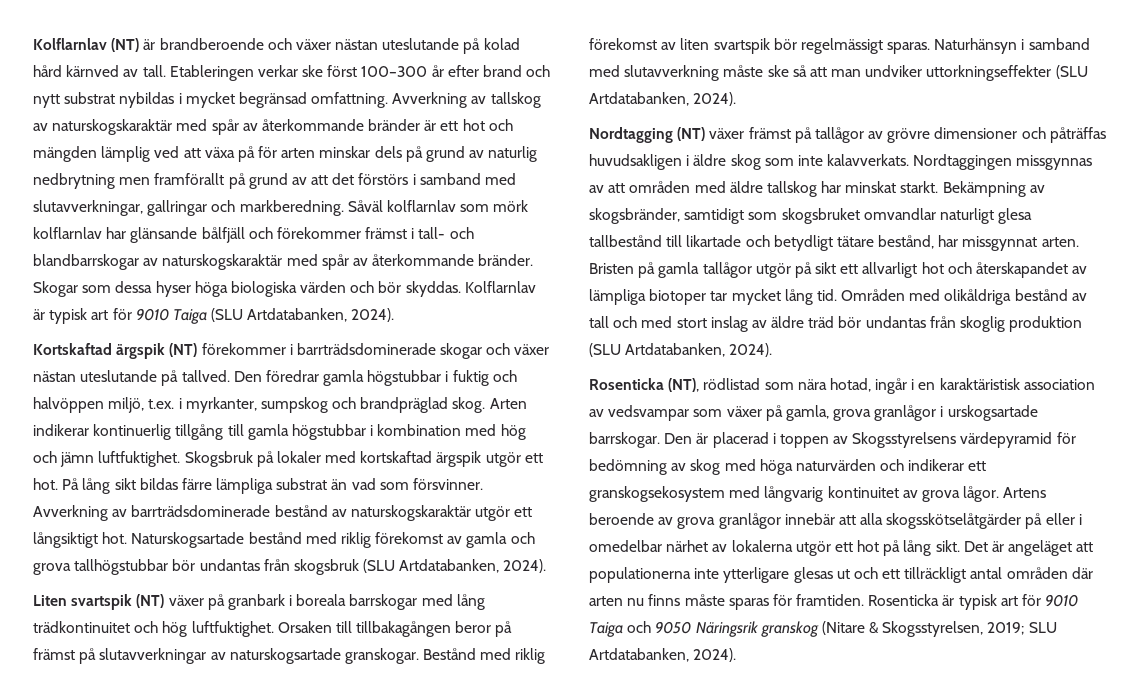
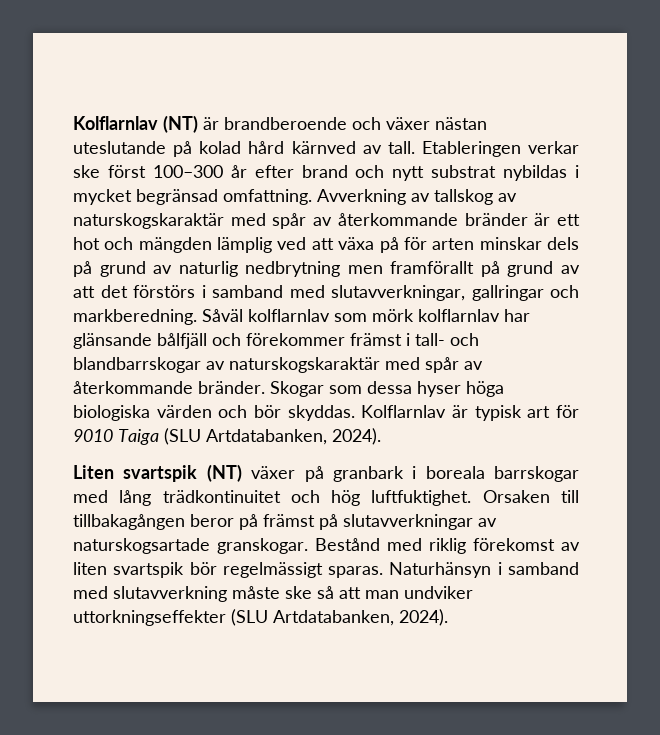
- Kortskaftad ärgspik (NT) förekommer i barrträdsdominerade skogar och växer nästan uteslutande på tallved. Den föredrar gamla högstubbar i fuktig och halvöppen miljö, t.ex. i myrkanter, sumpskog och brandpräglad skog. Arten indikerar kontinuerlig tillgång till gamla högstubbar i kombination med hög och jämn luftfuktighet. Skogsbruk på lokaler med kortskaftad ärgspik utgör ett hot. På lång sikt bildas färre lämpliga substrat än vad som försvinner. Avverkning av barrträdsdominerade bestånd av naturskogskaraktär utgör ett långsiktigt hot. Naturskogsartade bestånd med riklig förekomst av gamla och grova tallhögstubbar bör undantas från skogsbruk (SLU Artdatabanken, 2024).
- Nordtagging (NT) växer främst på tallågor av grövre dimensioner och påträffas huvudsakligen i äldre skog som inte kalavverkats. Nordtaggingen missgynnas av att områden med äldre tallskog har minskat starkt. Bekämpning av skogsbränder, samtidigt som skogsbruket omvandlar naturligt glesa tallbestånd till likartade och betydligt tätare bestånd, har missgynnat arten. Bristen på gamla tallågor utgör på sikt ett allvarligt hot och återskapandet av lämpliga biotoper tar mycket lång tid. Områden med olikåldriga bestånd av tall och med stort inslag av äldre träd bör undantas från skoglig produktion (SLU Artdatabanken, 2024).
- Rosenticka (NT), rödlistad som nära hotad, ingår i en karaktäristisk association av vedsvampar som växer på gamla, grova granlågor i urskogsartade barrskogar. Den är placerad i toppen av Skogsstyrelsens värdepyramid för bedömning av skog med höga naturvärden och indikerar ett granskogsekosystem med långvarig kontinuitet av grova lågor. Artens beroende av grova granlågor innebär att alla skogsskötselåtgärder på eller i omedelbar närhet av lokalerna utgör ett hot på lång sikt. Det är angeläget att populationerna inte ytterligare glesas ut och ett tillräckligt antal områden där arten nu finns måste sparas för framtiden. Rosenticka är typisk art för 9010 Taiga och 9050 Näringsrik granskog (Nitare & Skogsstyrelsen, 2019; SLU Artdatabanken, 2024).

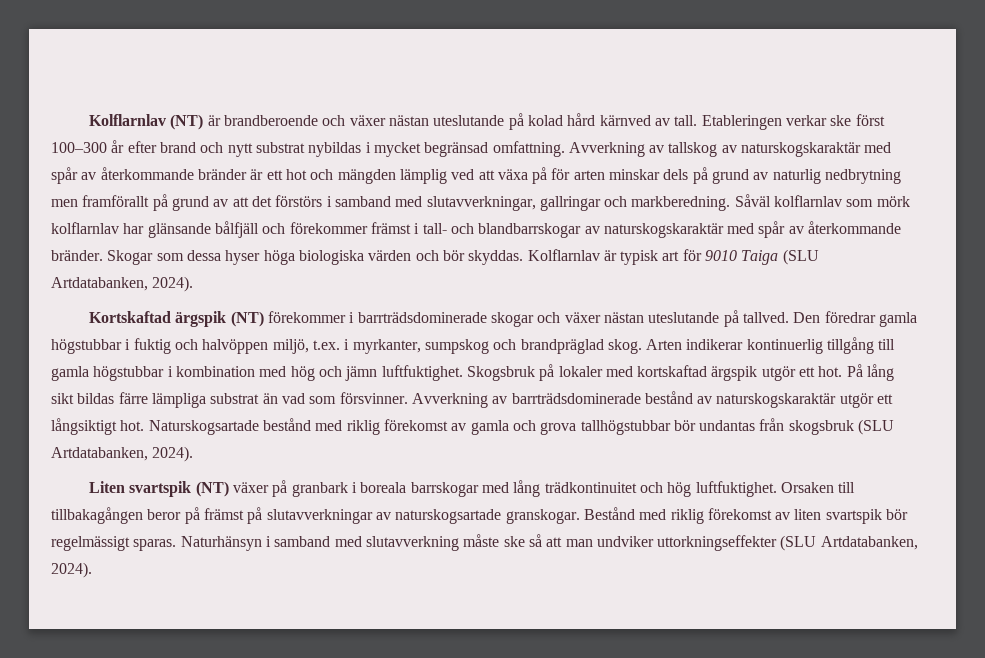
+ Kortskaftad ärgspik (NT) förekommer i barrträdsdominerade skogar och växer nästan uteslutande på tallved. Den föredrar gamla högstubbar i fuktig och halvöppen miljö, t.ex. i myrkanter, sumpskog och brandpräglad skog. Arten indikerar kontinuerlig tillgång till gamla högstubbar i kombination med hög och jämn luftfuktighet. Skogsbruk på lokaler med kortskaftad ärgspik utgör ett hot. På lång sikt bildas färre lämpliga substrat än vad som försvinner. Avverkning av barrträdsdominerade bestånd av naturskogskaraktär utgör ett långsiktigt hot. Naturskogsartade bestånd med riklig förekomst av gamla och grova tallhögstubbar bör undantas från skogsbruk (SLU Artdatabanken, 2024).

